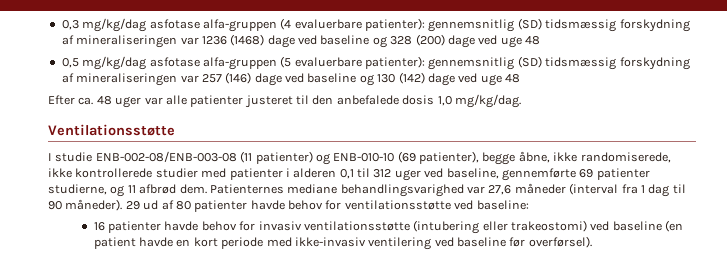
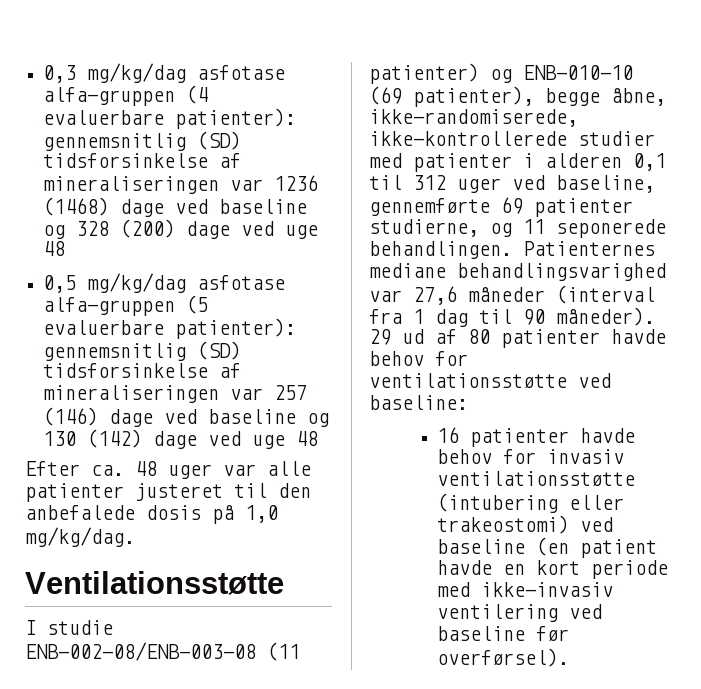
- 0,3 mg/kg/dag asfotase alfa-gruppen (4 evaluerbare patienter): gennemsnitlig (SD) tidsmæssig forskydning af mineraliseringen var 1236 (1468) dage ved baseline og 328 (200) dage ved uge 48
+ 0,3 mg/kg/dag asfotase alfa-gruppen (4 evaluerbare patienter): gennemsnitlig (SD) tidsforsinkelse af mineraliseringen var 1236 (1468) dage ved baseline og 328 (200) dage ved uge 48
- 0,5 mg/kg/dag asfotase alfa-gruppen (5 evaluerbare patienter): gennemsnitlig (SD) tidsmæssig forskydning af mineraliseringen var 257 (146) dage ved baseline og 130 (142) dage ved uge 48
+ 0,5 mg/kg/dag asfotase alfa-gruppen (5 evaluerbare patienter): gennemsnitlig (SD) tidsforsinkelse af mineraliseringen var 257 (146) dage ved baseline og 130 (142) dage ved uge 48
- Efter ca. 48 uger var alle patienter justeret til den anbefalede dosis 1,0 mg/kg/dag.
+ Efter ca. 48 uger var alle patienter justeret til den anbefalede dosis på 1,0 mg/kg/dag.
- I studie ENB-002-08/ENB-003-08 (11 patienter) og ENB-010-10 (69 patienter), begge åbne, ikke randomiserede, ikke kontrollerede studier med patienter i alderen 0,1 til 312 uger ved baseline, gennemførte 69 patienter studierne, og 11 afbrød dem.
+ I studie ENB-002-08/ENB-003-08 (11 patienter) og ENB-010-10 (69 patienter), begge åbne, ikke-randomiserede, ikke-kontrollerede studier med patienter i alderen 0,1 til 312 uger ved baseline, gennemførte 69 patienter studierne, og 11 seponerede behandlingen.

